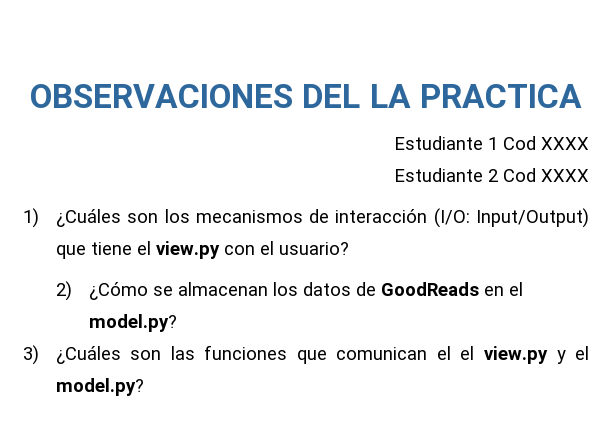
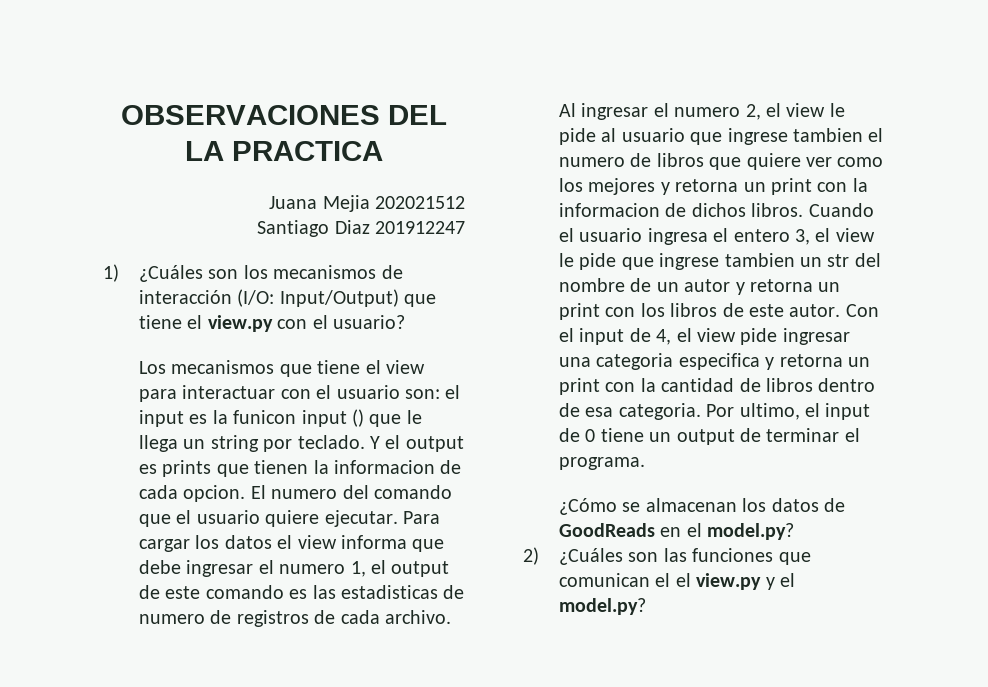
- Estudiante 1 Cod XXXX
- Estudiante 2 Cod XXXX
+ Juana Mejia 202021512
+ Santiago Diaz 201912247
- 2) ¿Cómo se almacenan los datos de GoodReads en el model.py?
+ Los mecanismos que tiene el view para interactuar con el usuario son: el input es la funicon input () que le llega un string por teclado. Y el output es prints que tienen la informacion de cada opcion. El numero del comando que el usuario quiere ejecutar. Para cargar los datos el view informa que debe ingresar el numero 1, el output de este comando es las estadisticas de numero de registros de cada archivo. Al ingresar el numero 2, el view le pide al usuario que ingrese tambien el numero de libros que quiere ver como los mejores y retorna un print con la informacion de dichos libros. Cuando el usuario ingresa el entero 3, el view le pide que ingrese tambien un str del nombre de un autor y retorna un print con los libros de este autor. Con el input de 4, el view pide ingresar una categoria especifica y retorna un print con la cantidad de libros dentro de esa categoria. Por ultimo, el input de 0 tiene un output de terminar el programa.
+ ¿Cómo se almacenan los datos de GoodReads en el model.py?
- 3) ¿Cuáles son las funciones que comunican el el view.py y el model.py?
+ 2) ¿Cuáles son las funciones que comunican el el view.py y el model.py?

